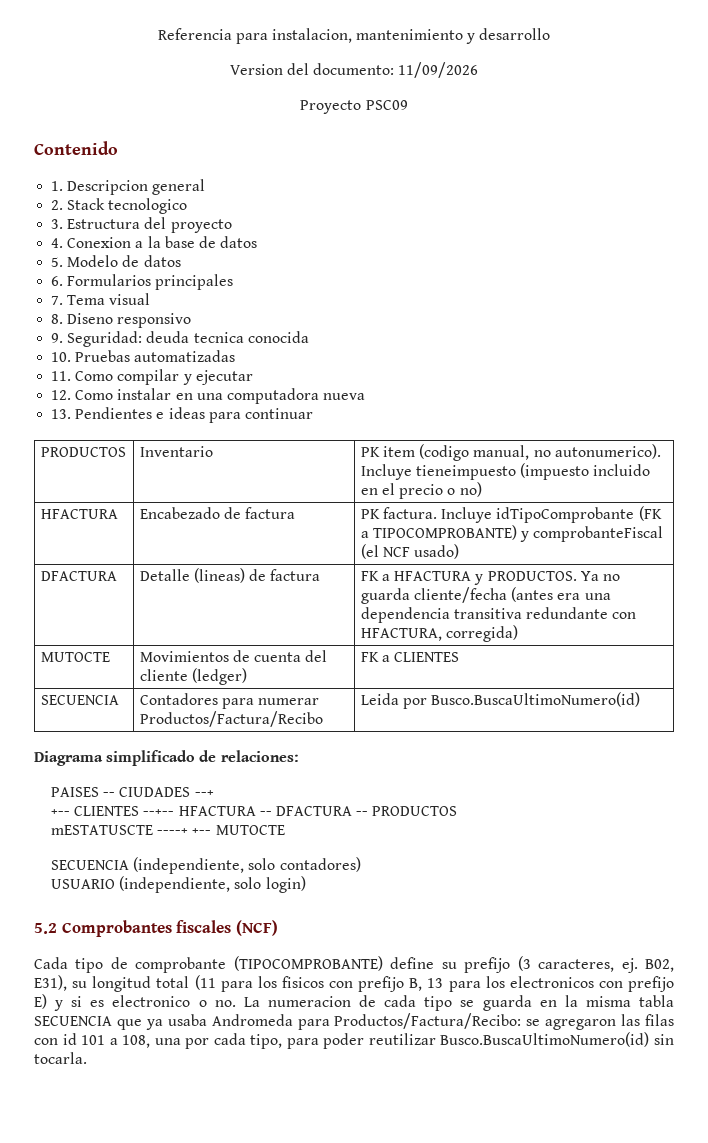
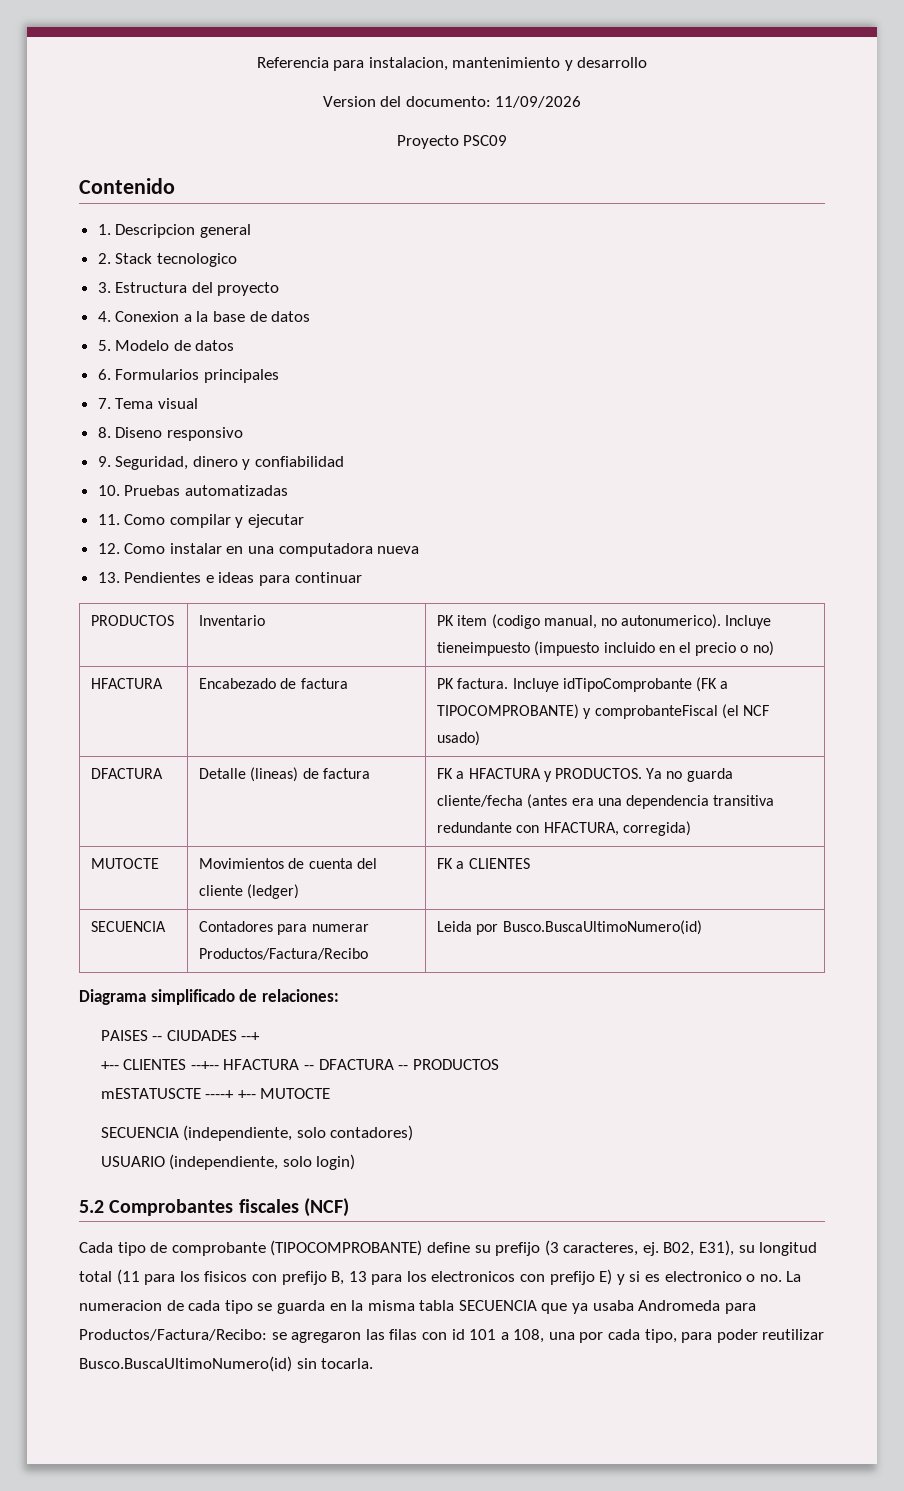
- 9. Seguridad: deuda tecnica conocida
+ 9. Seguridad, dinero y confiabilidad

